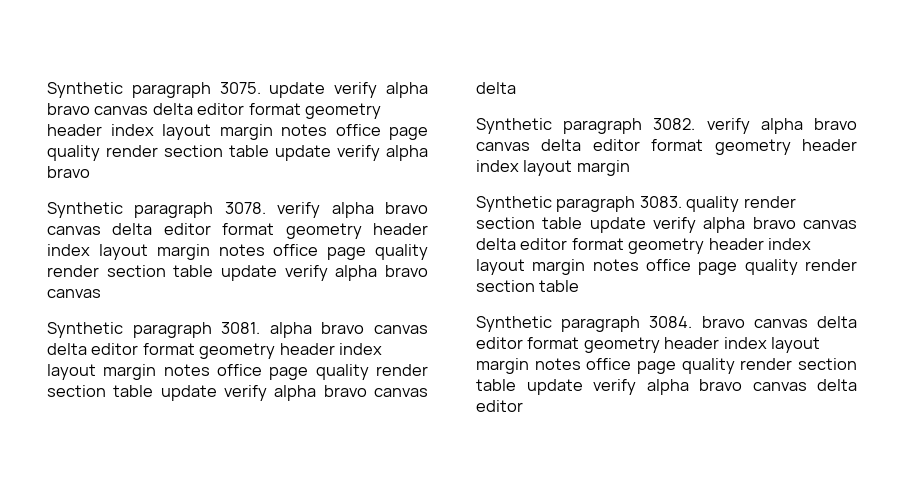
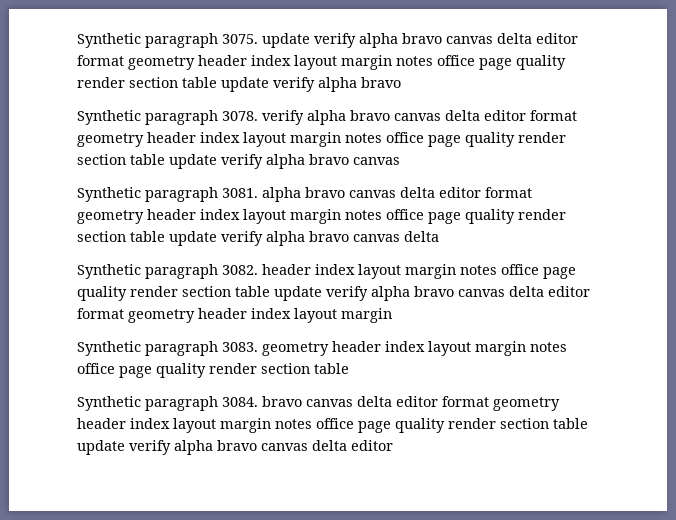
- Synthetic paragraph 3082. verify alpha bravo canvas delta editor format geometry header index layout margin
+ Synthetic paragraph 3082. header index layout margin notes office page quality render section table update verify alpha bravo canvas delta editor format geometry header index layout margin
- Synthetic paragraph 3083. quality render section table update verify alpha bravo canvas delta editor format geometry header index layout margin notes office page quality render section table
+ Synthetic paragraph 3083. geometry header index layout margin notes office page quality render section table

